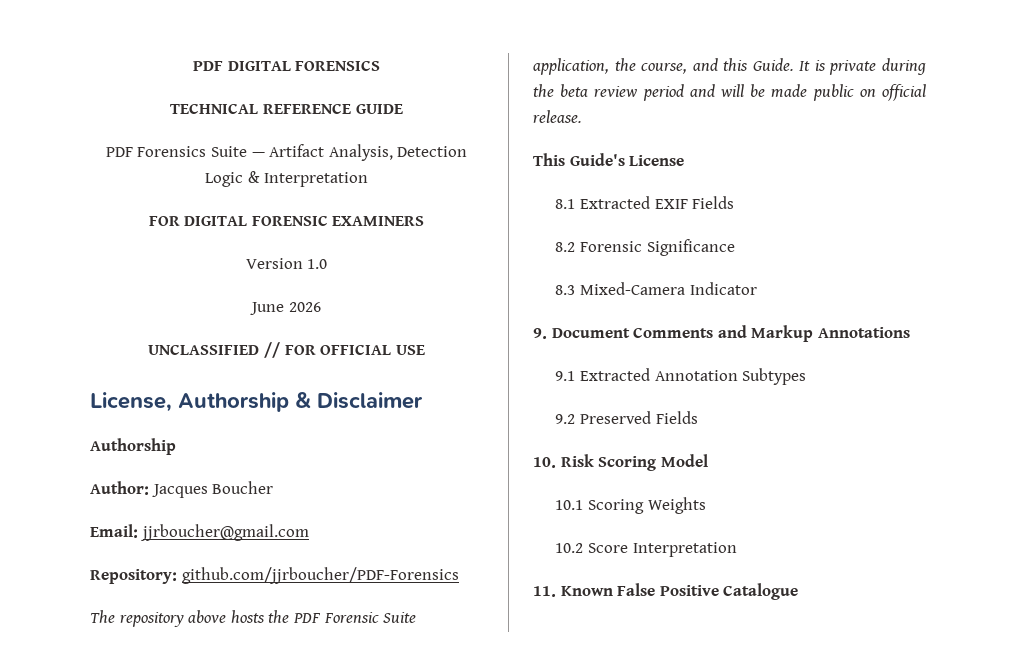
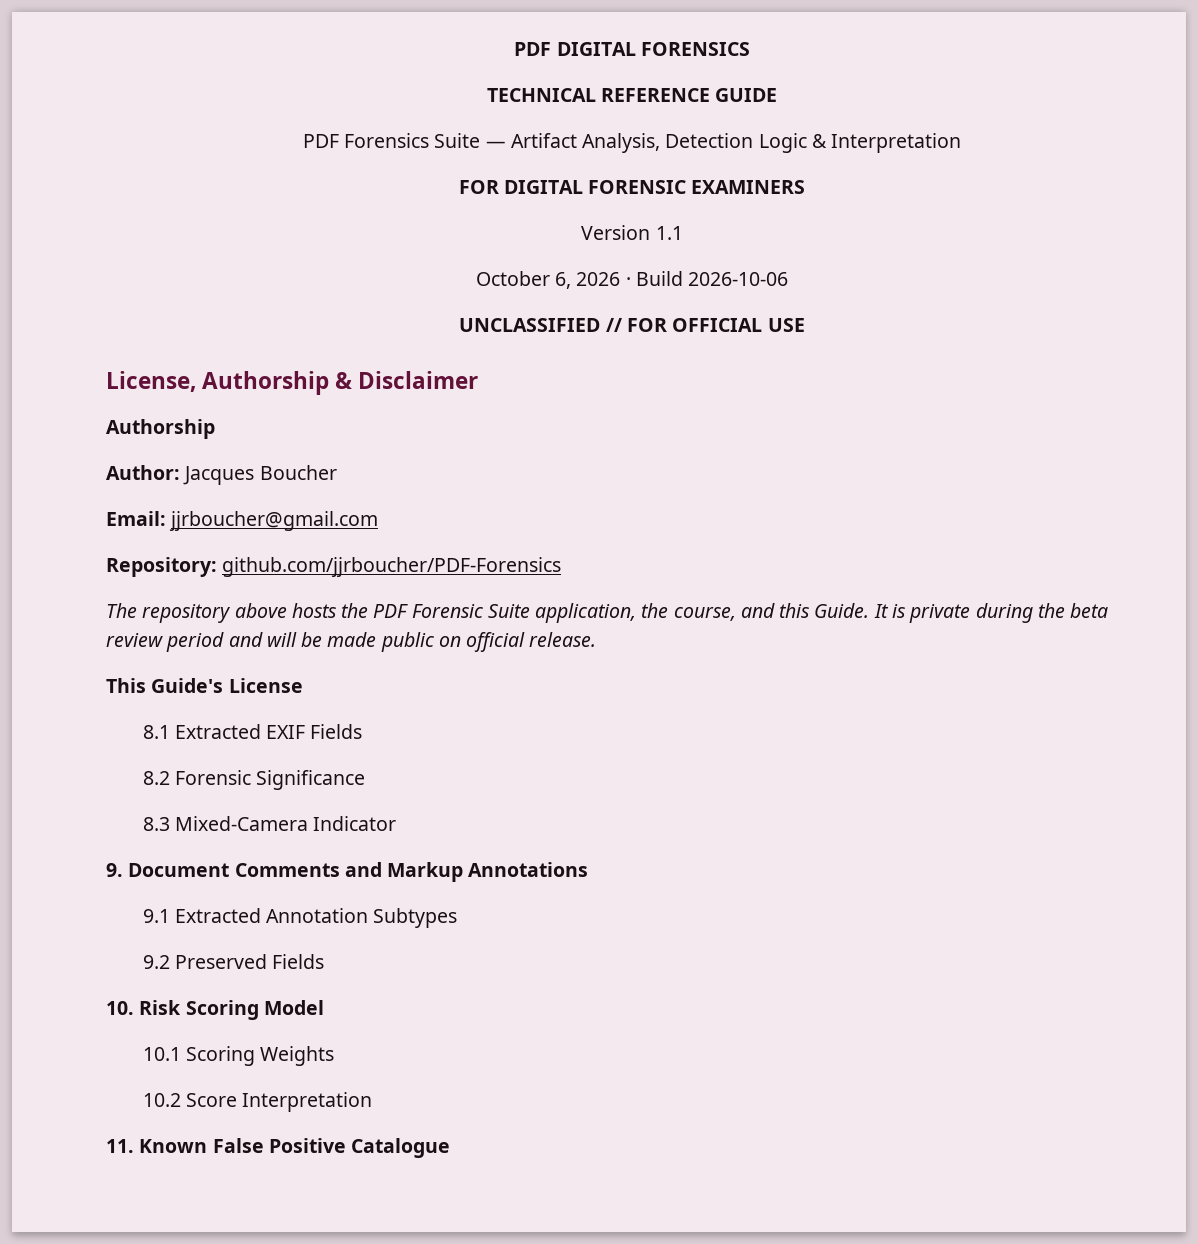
- Version 1.0
- June 2026
+ Version 1.1
+ October 6, 2026 · Build 2026-10-06

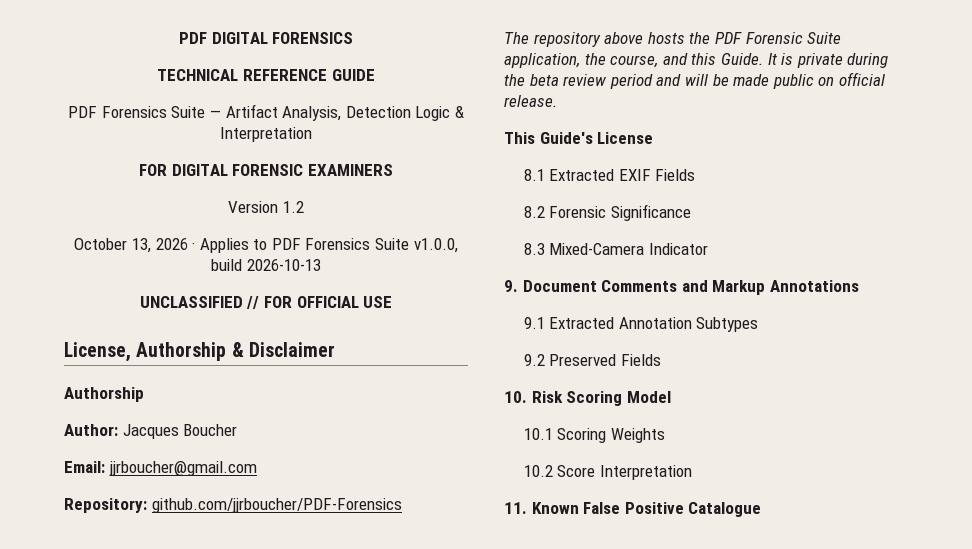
- Version 1.1
+ Version 1.2
- October 6, 2026 · Build 2026-10-06
+ October 13, 2026 · Applies to PDF Forensics Suite v1.0.0, build 2026-10-13

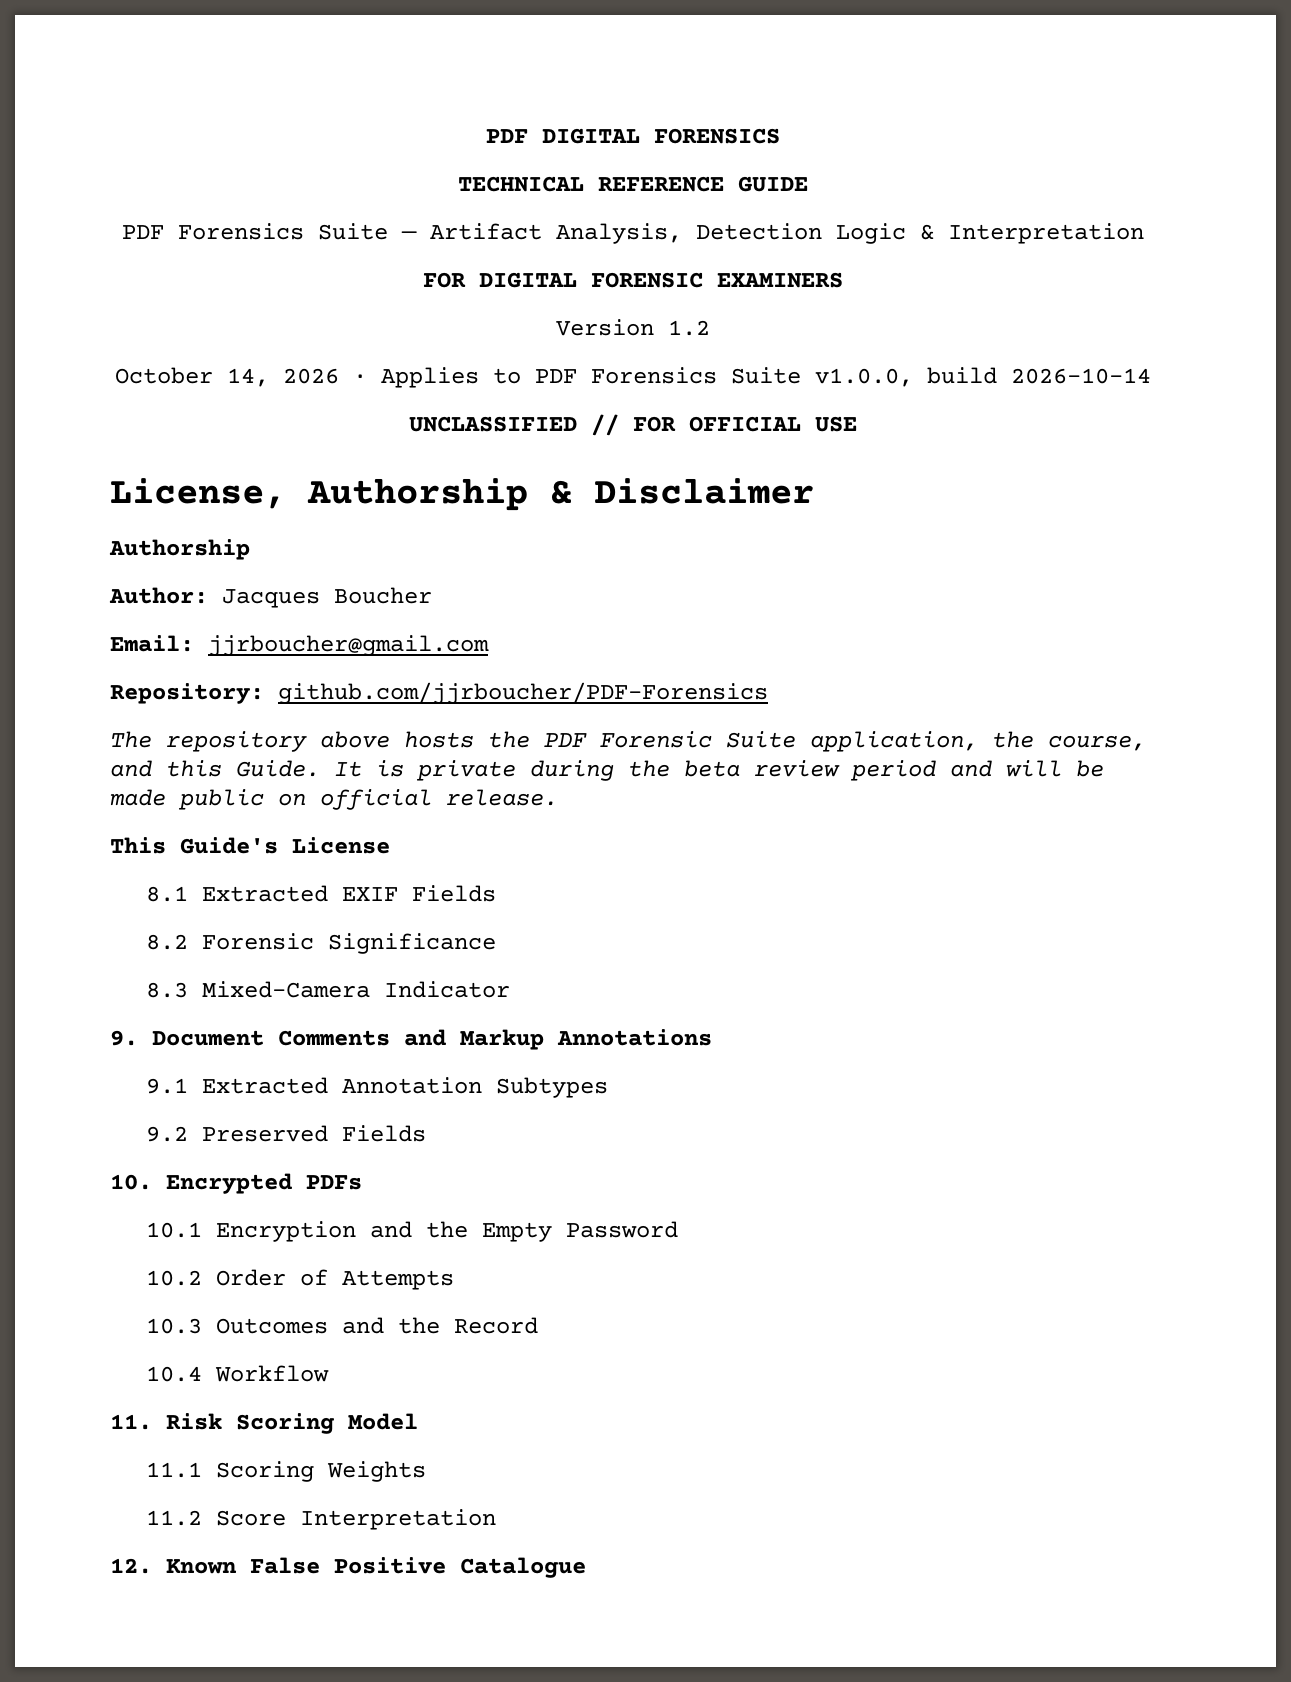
- October 13, 2026 · Applies to PDF Forensics Suite v1.0.0, build 2026-10-13
+ October 14, 2026 · Applies to PDF Forensics Suite v1.0.0, build 2026-10-14
- 10. Risk Scoring Model
+ 10. Encrypted PDFs
+ 10.1 Encryption and the Empty Password
+ 10.2 Order of Attempts
+ 10.3 Outcomes and the Record
+ 10.4 Workflow
+ 11. Risk Scoring Model
- 10.1 Scoring Weights
+ 11.1 Scoring Weights
- 10.2 Score Interpretation
+ 11.2 Score Interpretation
- 11. Known False Positive Catalogue
+ 12. Known False Positive Catalogue

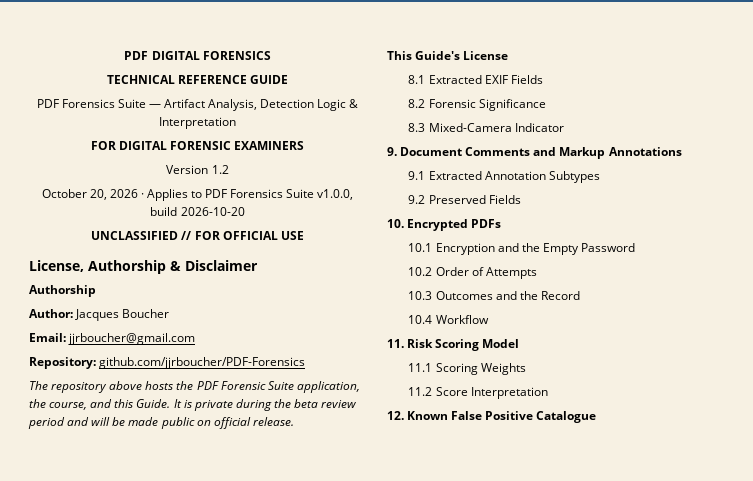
- October 14, 2026 · Applies to PDF Forensics Suite v1.0.0, build 2026-10-14
+ October 20, 2026 · Applies to PDF Forensics Suite v1.0.0, build 2026-10-20

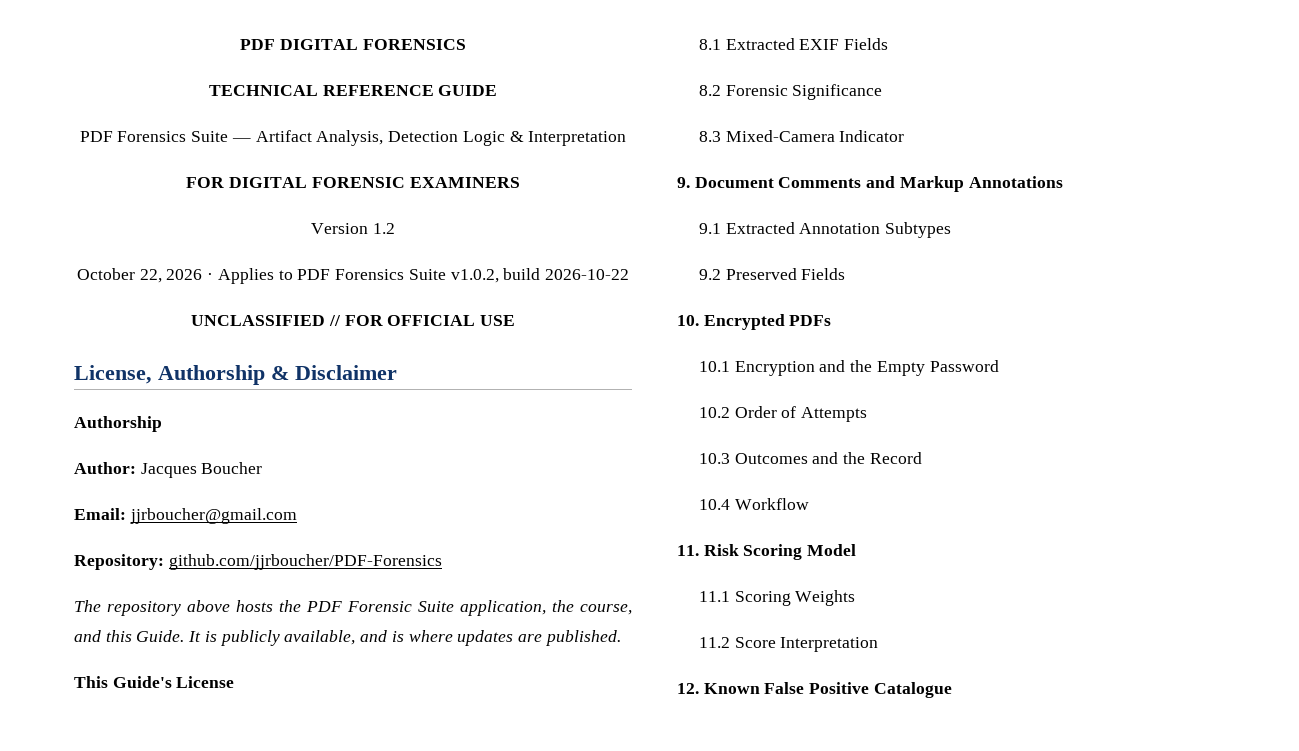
- October 20, 2026 · Applies to PDF Forensics Suite v1.0.0, build 2026-10-20
+ October 22, 2026 · Applies to PDF Forensics Suite v1.0.2, build 2026-10-22
- It is private during the beta review period and will be made public on official release.
+ It is publicly available, and is where updates are published.

